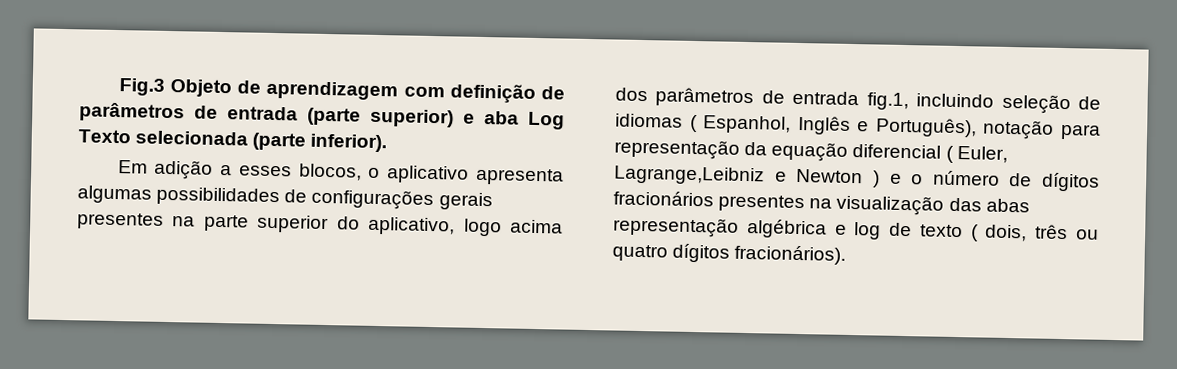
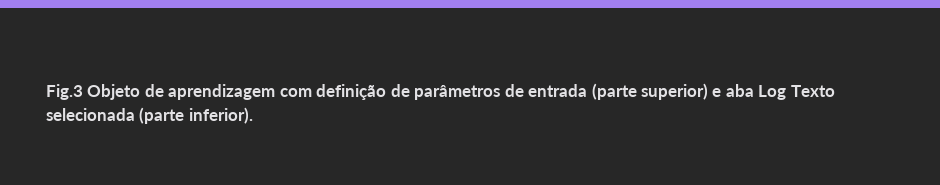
- Em adição a esses blocos, o aplicativo apresenta algumas possibilidades de configurações gerais presentes na parte superior do aplicativo, logo acima dos parâmetros de entrada fig.1, incluindo seleção de idiomas ( Espanhol, Inglês e Português), notação para representação da equação diferencial ( Euler, Lagrange,Leibniz e Newton ) e o número de dígitos fracionários presentes na visualização das abas representação algébrica e log de texto ( dois, três ou quatro dígitos fracionários).

